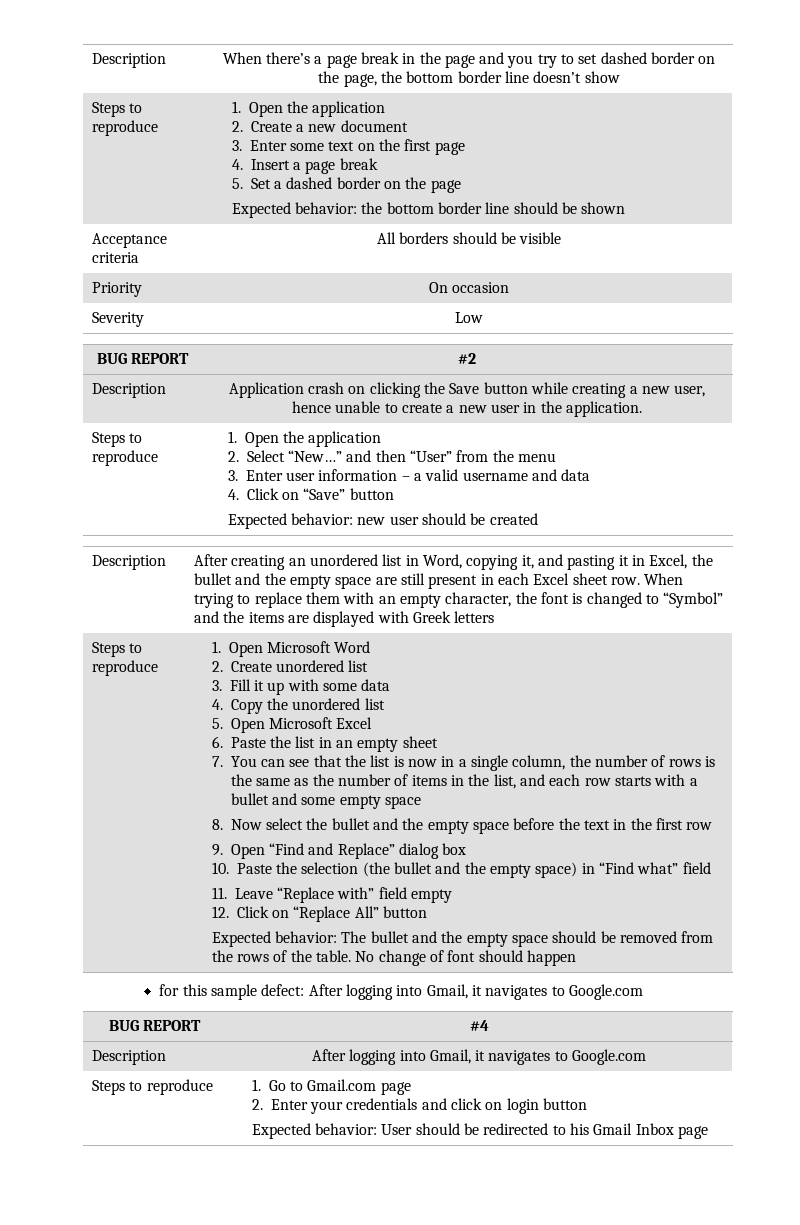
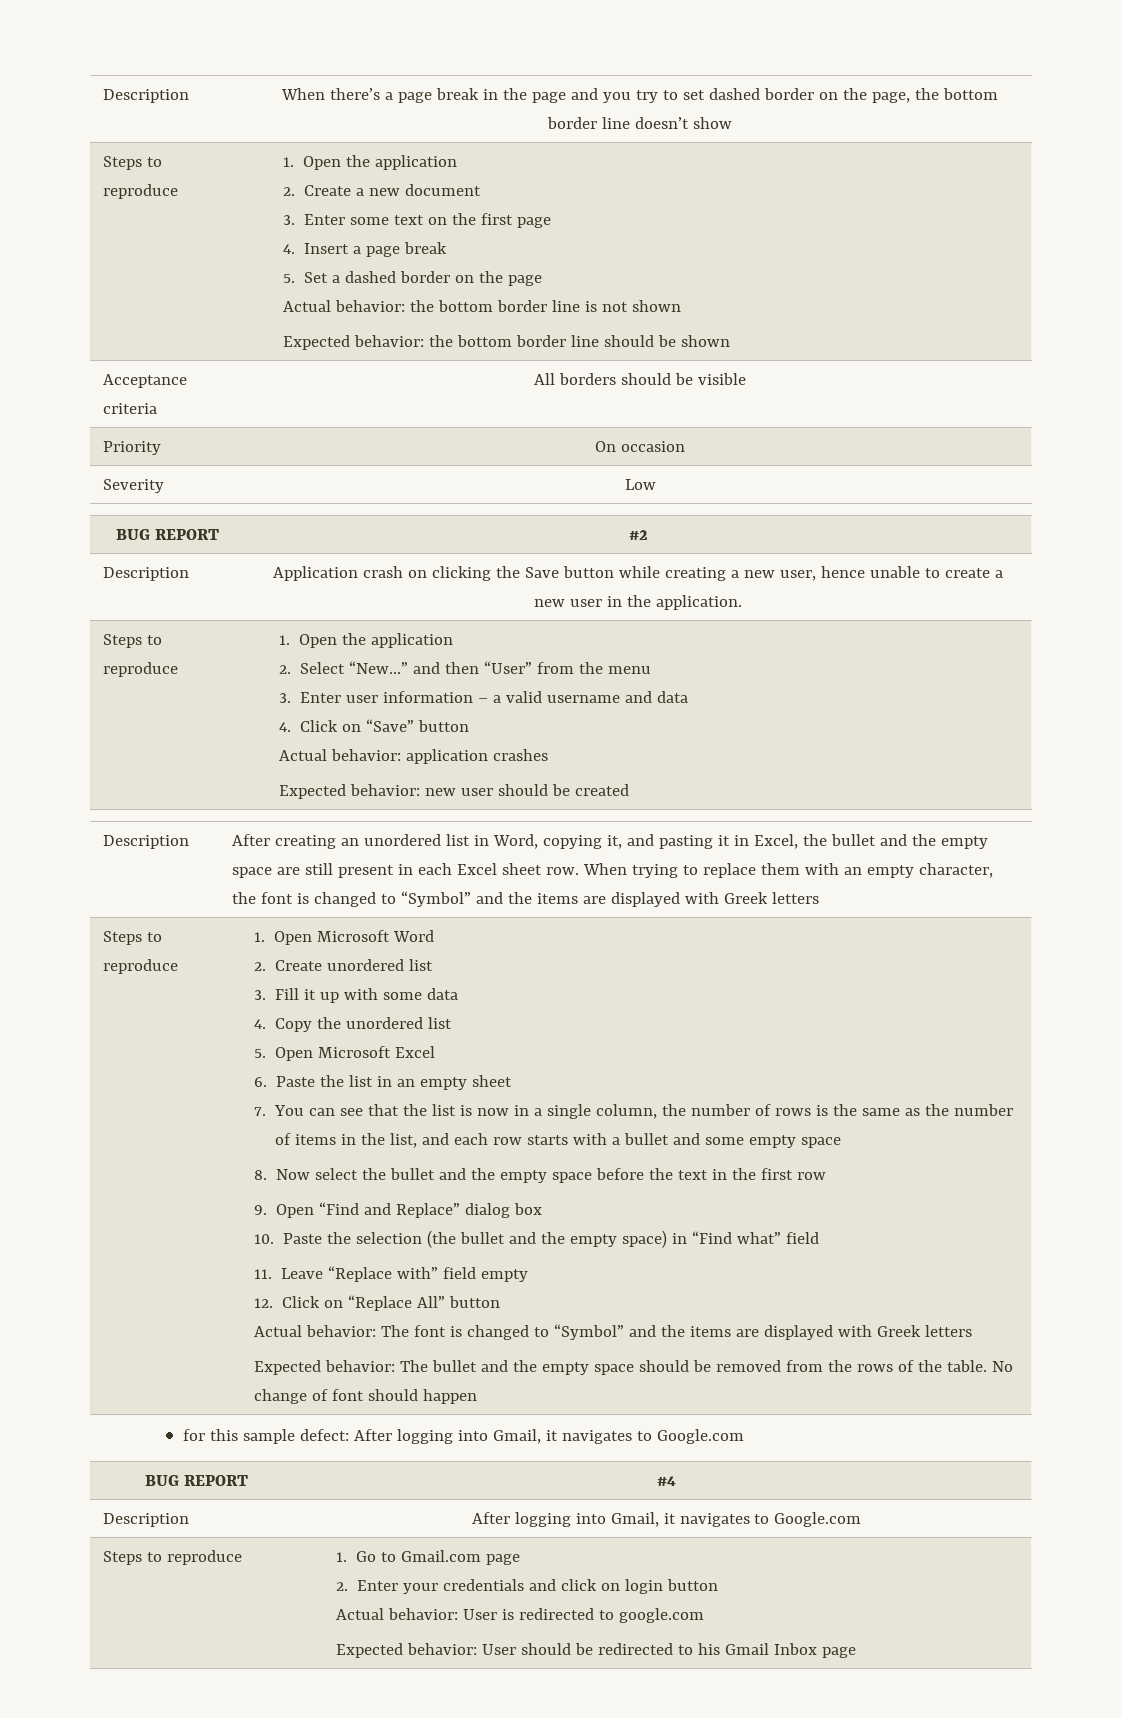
+ Actual behavior: the bottom border line is not shown
+ Actual behavior: application crashes
+ Actual behavior: The font is changed to “Symbol” and the items are displayed with Greek letters
  Steps to reproduce | 1. Go to Gmail.com page
  2. Enter your credentials and click on login button
+ Actual behavior: User is redirected to google.com

